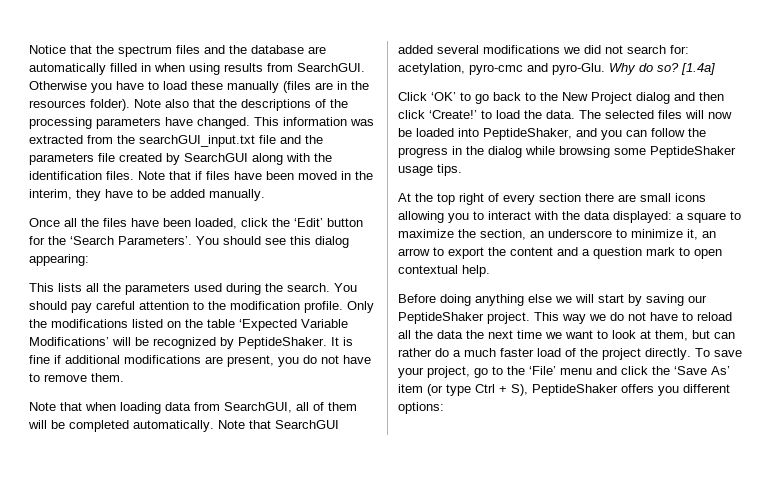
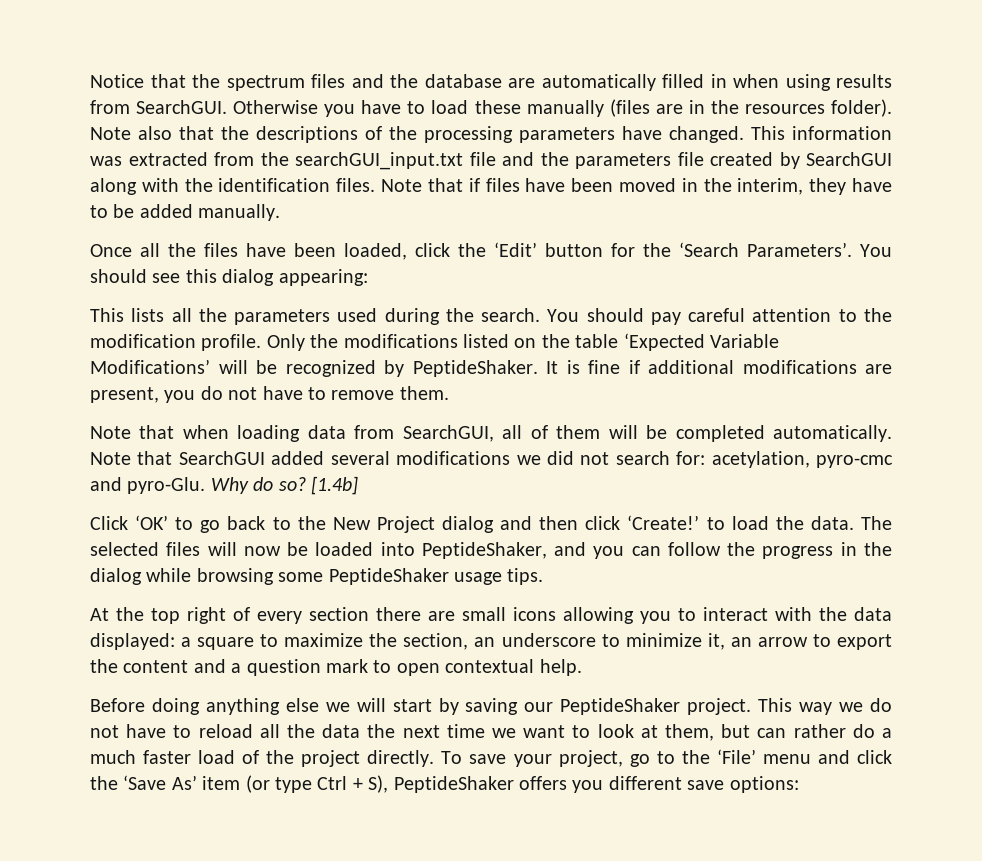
- [1.4a]
+ [1.4b]
- To save your project, go to the ‘File’ menu and click the ‘Save As’ item (or type Ctrl + S), PeptideShaker offers you different options:
+ To save your project, go to the ‘File’ menu and click the ‘Save As’ item (or type Ctrl + S), PeptideShaker offers you different save options:

